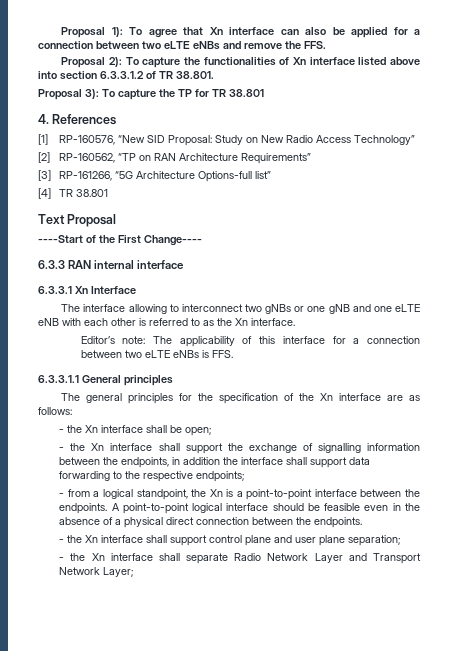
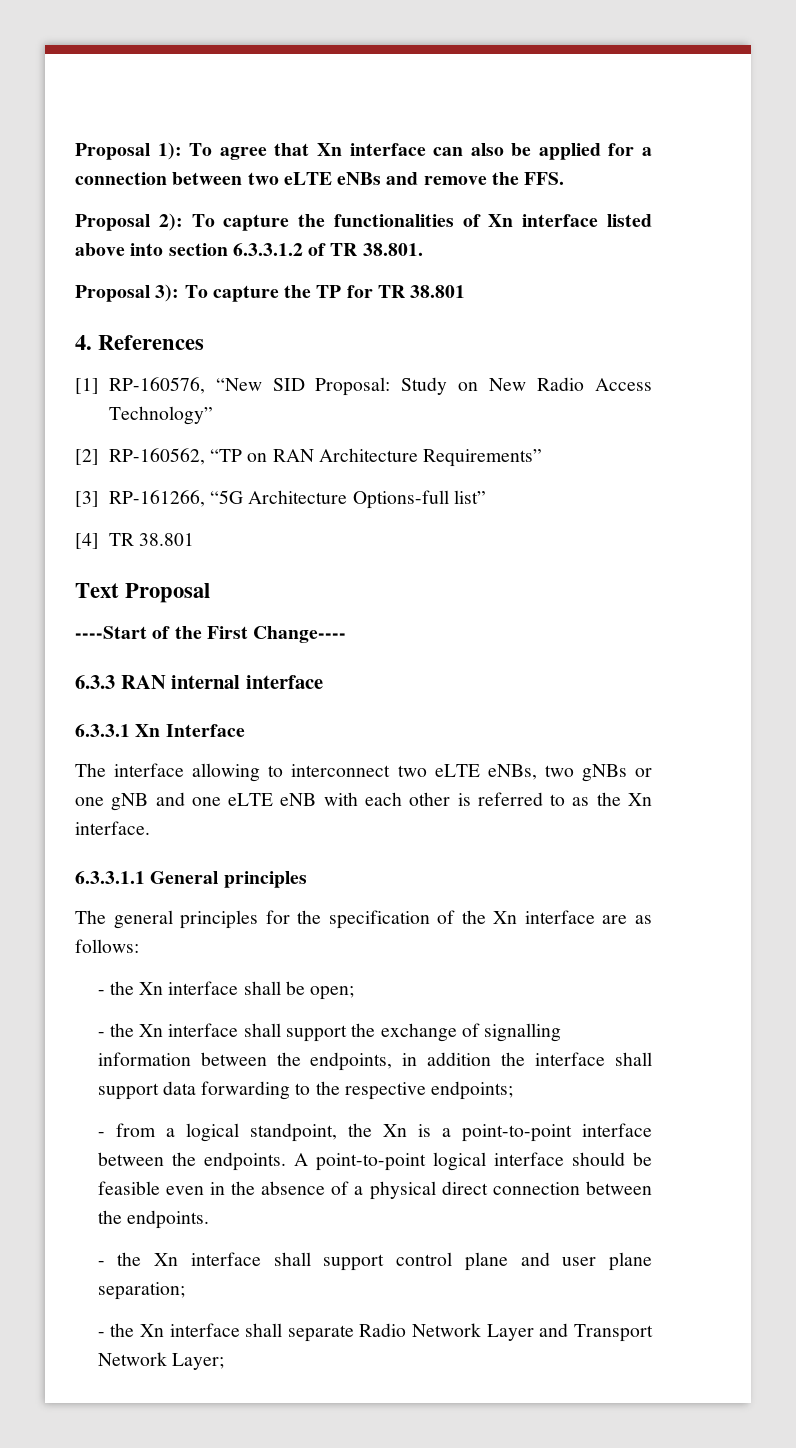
- The interface allowing to interconnect two gNBs or one gNB and one eLTE eNB with each other is referred to as the Xn interface.
+ The interface allowing to interconnect two eLTE eNBs, two gNBs or one gNB and one eLTE eNB with each other is referred to as the Xn interface.
- Editor’s note: The applicability of this interface for a connection between two eLTE eNBs is FFS.

